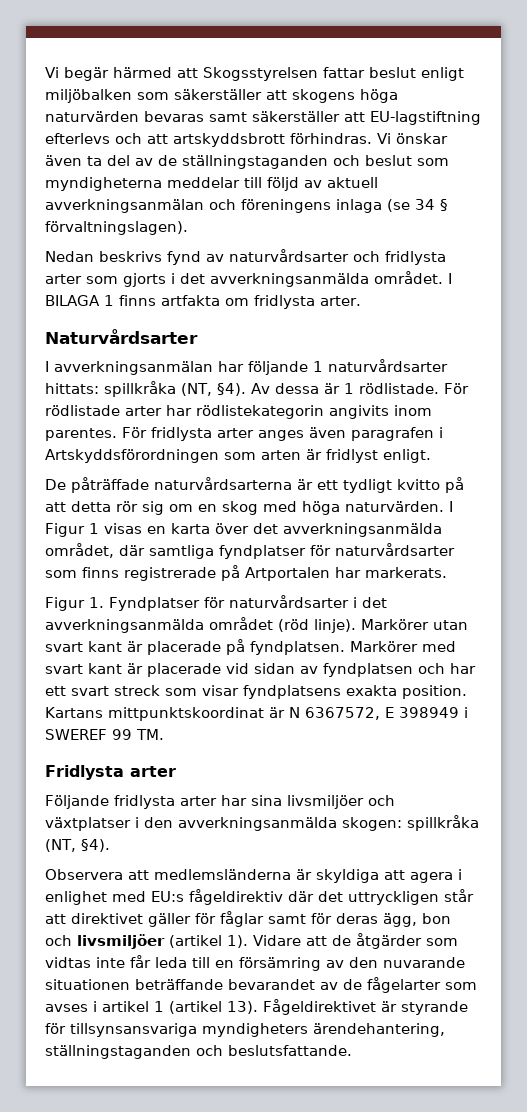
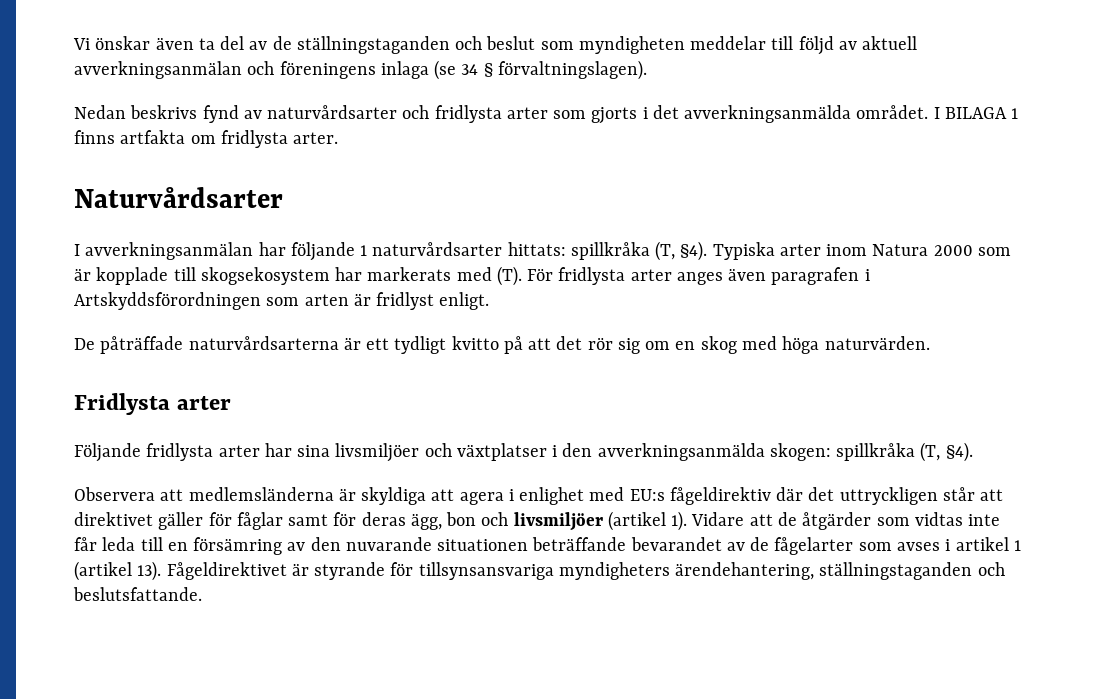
- Vi begär härmed att Skogsstyrelsen fattar beslut enligt miljöbalken som säkerställer att skogens höga naturvärden bevaras samt säkerställer att EU-lagstiftning efterlevs och att artskyddsbrott förhindras. Vi önskar även ta del av de ställningstaganden och beslut som myndigheterna meddelar till följd av aktuell avverkningsanmälan och föreningens inlaga (se 34 § förvaltningslagen).
+ Vi önskar även ta del av de ställningstaganden och beslut som myndigheten meddelar till följd av aktuell avverkningsanmälan och föreningens inlaga (se 34 § förvaltningslagen).
- I avverkningsanmälan har följande 1 naturvårdsarter hittats: spillkråka (NT, §4). Av dessa är 1 rödlistade. För rödlistade arter har rödlistekategorin angivits inom parentes. För fridlysta arter anges även paragrafen i Artskyddsförordningen som arten är fridlyst enligt.
+ I avverkningsanmälan har följande 1 naturvårdsarter hittats: spillkråka (T, §4). Typiska arter inom Natura 2000 som är kopplade till skogsekosystem har markerats med (T). För fridlysta arter anges även paragrafen i Artskyddsförordningen som arten är fridlyst enligt.
- De påträffade naturvårdsarterna är ett tydligt kvitto på att detta rör sig om en skog med höga naturvärden. I Figur 1 visas en karta över det avverkningsanmälda området, där samtliga fyndplatser för naturvårdsarter som finns registrerade på Artportalen har markerats.
- Figur 1. Fyndplatser för naturvårdsarter i det avverkningsanmälda området (röd linje). Markörer utan svart kant är placerade på fyndplatsen. Markörer med svart kant är placerade vid sidan av fyndplatsen och har ett svart streck som visar fyndplatsens exakta position. Kartans mittpunktskoordinat är N 6367572, E 398949 i SWEREF 99 TM.
+ De påträffade naturvårdsarterna är ett tydligt kvitto på att det rör sig om en skog med höga naturvärden.
- Följande fridlysta arter har sina livsmiljöer och växtplatser i den avverkningsanmälda skogen: spillkråka (NT, §4).
+ Följande fridlysta arter har sina livsmiljöer och växtplatser i den avverkningsanmälda skogen: spillkråka (T, §4).

